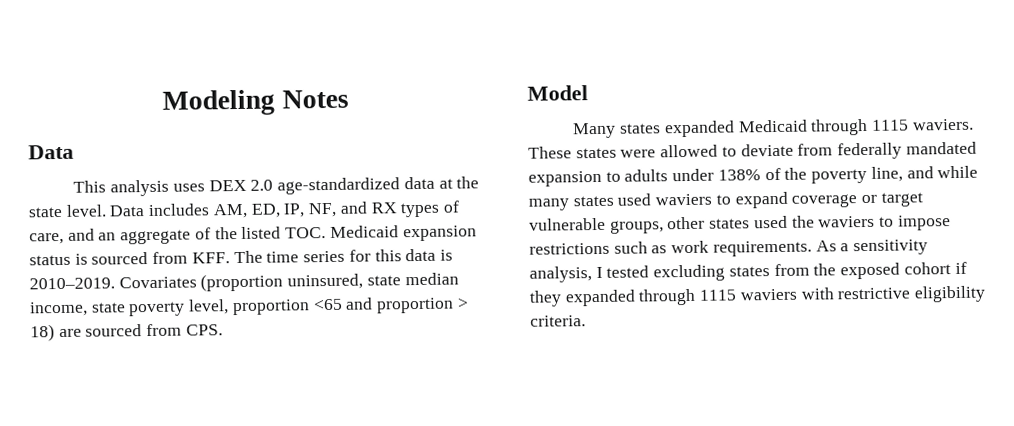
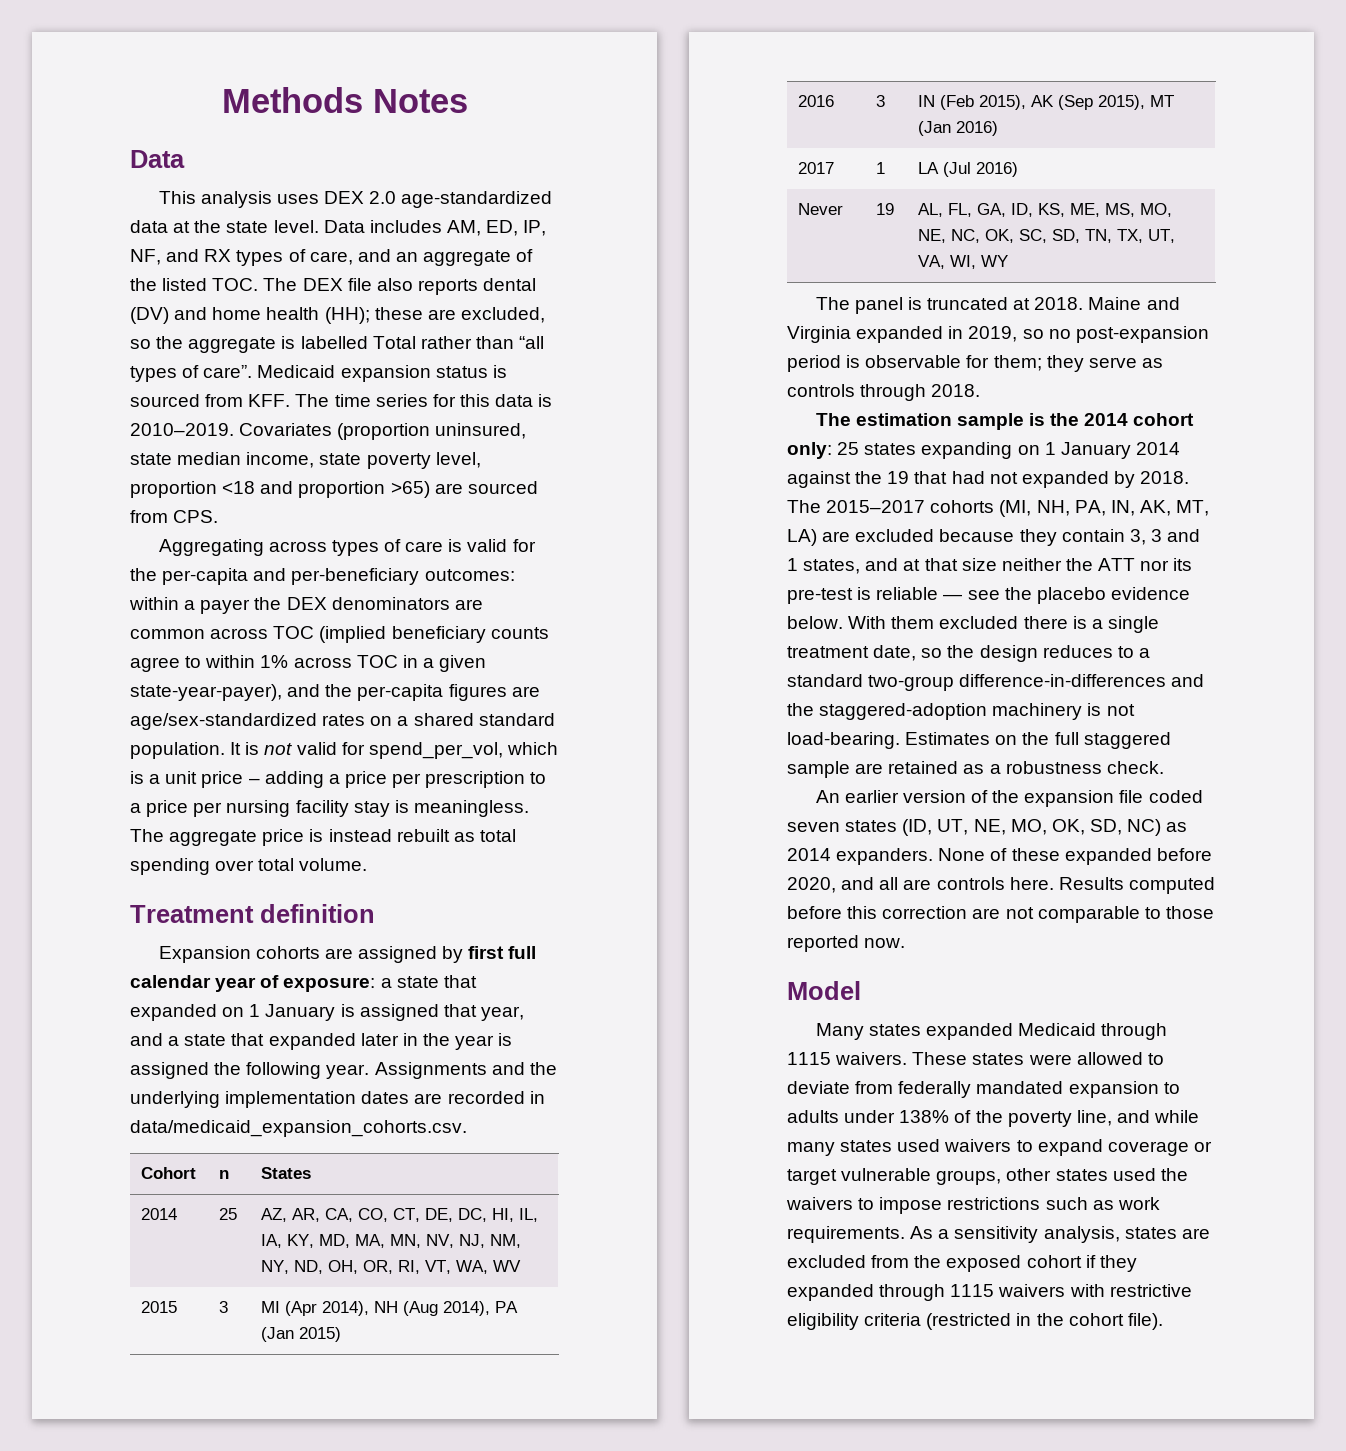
- Modeling Notes
+ Methods Notes
- Data includes AM, ED, IP, NF, and RX types of care, and an aggregate of the listed TOC. Medicaid expansion status is sourced from KFF. The time series for this data is 2010–2019.
+ Data includes AM, ED, IP, NF, and RX types of care, and an aggregate of the listed TOC. The DEX file also reports dental (DV) and home health (HH); these are excluded, so the aggregate is labelled Total rather than “all types of care”. Medicaid expansion status is sourced from KFF. The time series for this data is 2010–2019.
- Covariates (proportion uninsured, state median income, state poverty level, proportion <65 and proportion > 18) are sourced from CPS.
+ Covariates (proportion uninsured, state median income, state poverty level, proportion <18 and proportion >65) are sourced from CPS.
+ Aggregating across types of care is valid for the per-capita and per-beneficiary outcomes: within a payer the DEX denominators are common across TOC (implied beneficiary counts agree to within 1% across TOC in a given state-year-payer), and the per-capita figures are age/sex-standardized rates on a shared standard population. It is not valid for spend_per_vol, which is a unit price – adding a price per prescription to a price per nursing facility stay is meaningless. The aggregate price is instead rebuilt as total spending over total volume.
+ Treatment definition
+ Expansion cohorts are assigned by first full calendar year of exposure: a state that expanded on 1 January is assigned that year, and a state that expanded later in the year is assigned the following year. Assignments and the underlying implementation dates are recorded in data/medicaid_expansion_cohorts.csv.
+ Cohort | n | States
+ 2014 | 25 | AZ, AR, CA, CO, CT, DE, DC, HI, IL, IA, KY, MD, MA, MN, NV, NJ, NM, NY, ND, OH, OR, RI, VT, WA, WV
+ 2015 | 3 | MI (Apr 2014), NH (Aug 2014), PA (Jan 2015)
+ 2016 | 3 | IN (Feb 2015), AK (Sep 2015), MT (Jan 2016)
+ 2017 | 1 | LA (Jul 2016)
+ Never | 19 | AL, FL, GA, ID, KS, ME, MS, MO, NE, NC, OK, SC, SD, TN, TX, UT, VA, WI, WY
+ The panel is truncated at 2018. Maine and Virginia expanded in 2019, so no post-expansion period is observable for them; they serve as controls through 2018.
+ The estimation sample is the 2014 cohort only: 25 states expanding on 1 January 2014 against the 19 that had not expanded by 2018. The 2015–2017 cohorts (MI, NH, PA, IN, AK, MT, LA) are excluded because they contain 3, 3 and 1 states, and at that size neither the ATT nor its pre-test is reliable — see the placebo evidence below. With them excluded there is a single treatment date, so the design reduces to a standard two-group difference-in-differences and the staggered-adoption machinery is not load-bearing. Estimates on the full staggered sample are retained as a robustness check.
+ An earlier version of the expansion file coded seven states (ID, UT, NE, MO, OK, SD, NC) as 2014 expanders. None of these expanded before 2020, and all are controls here. Results computed before this correction are not comparable to those reported now.
- Many states expanded Medicaid through 1115 waviers.
+ Many states expanded Medicaid through 1115 waivers.
- These states were allowed to deviate from federally mandated expansion to adults under 138% of the poverty line, and while many states used waviers to expand coverage or target vulnerable groups, other states used the waviers to impose restrictions such as work requirements.
+ These states were allowed to deviate from federally mandated expansion to adults under 138% of the poverty line, and while many states used waivers to expand coverage or target vulnerable groups, other states used the waivers to impose restrictions such as work requirements.
- As a sensitivity analysis, I tested excluding states from the exposed cohort if they expanded through 1115 waviers with restrictive eligibility criteria.
+ As a sensitivity analysis, states are excluded from the exposed cohort if they expanded through 1115 waivers with restrictive eligibility criteria (restricted in the cohort file).

